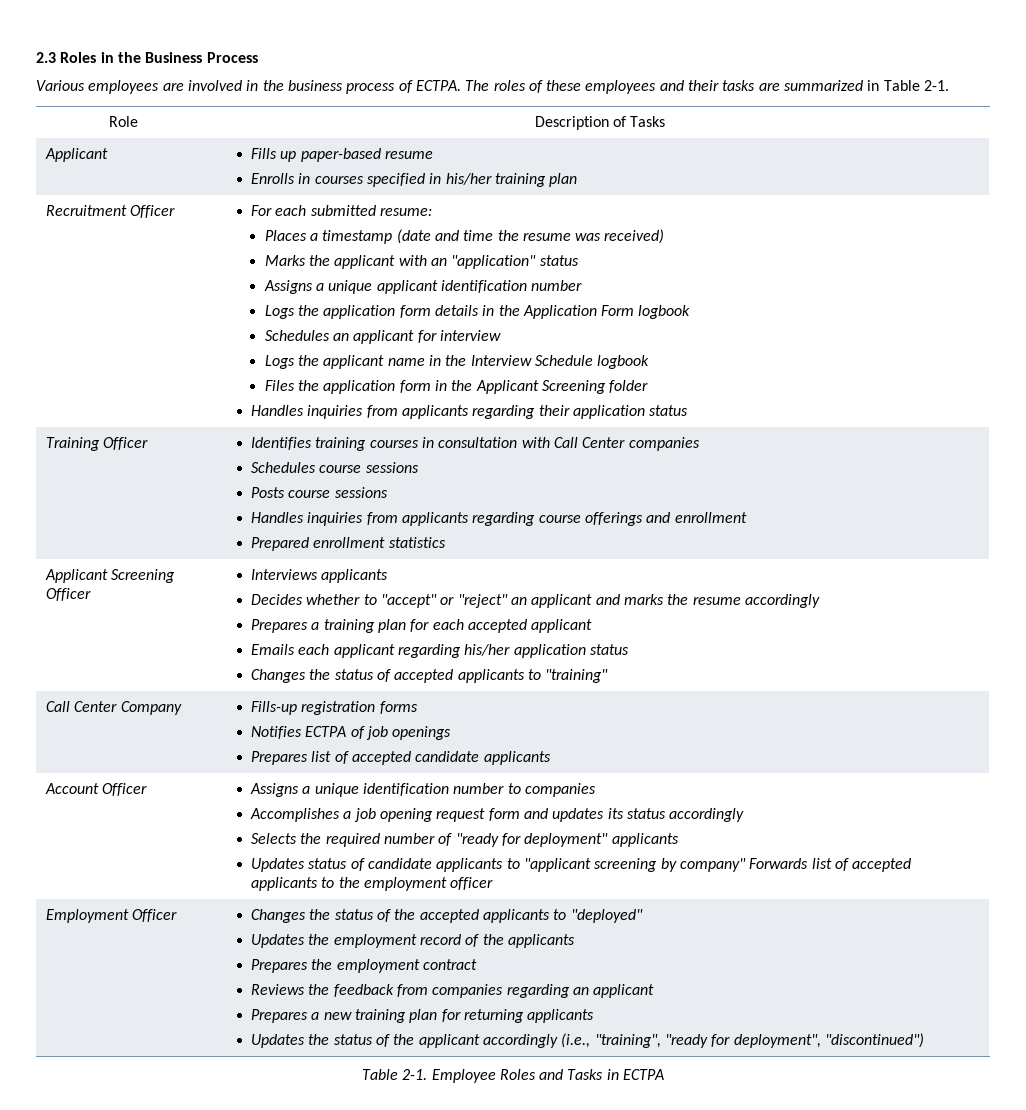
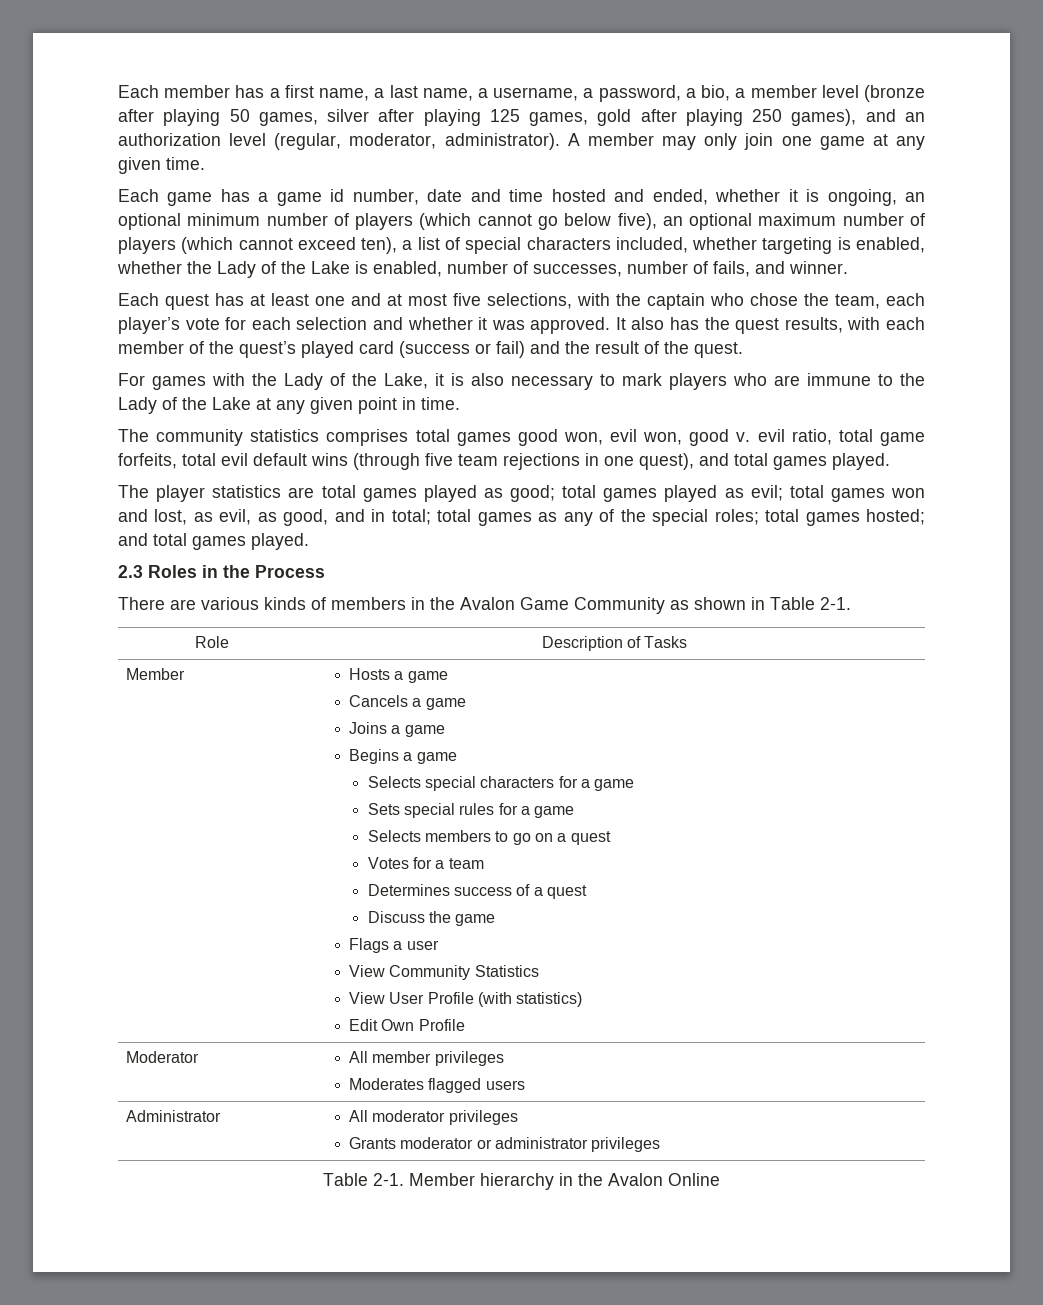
+ Each member has a first name, a last name, a username, a password, a bio, a member level (bronze after playing 50 games, silver after playing 125 games, gold after playing 250 games), and an authorization level (regular, moderator, administrator). A member may only join one game at any given time.
+ Each game has a game id number, date and time hosted and ended, whether it is ongoing, an optional minimum number of players (which cannot go below five), an optional maximum number of players (which cannot exceed ten), a list of special characters included, whether targeting is enabled, whether the Lady of the Lake is enabled, number of successes, number of fails, and winner.
+ Each quest has at least one and at most five selections, with the captain who chose the team, each player’s vote for each selection and whether it was approved. It also has the quest results, with each member of the quest’s played card (success or fail) and the result of the quest.
+ For games with the Lady of the Lake, it is also necessary to mark players who are immune to the Lady of the Lake at any given point in time.
+ The community statistics comprises total games good won, evil won, good v. evil ratio, total game forfeits, total evil default wins (through five team rejections in one quest), and total games played.
+ The player statistics are total games played as good; total games played as evil; total games won and lost, as evil, as good, and in total; total games as any of the special roles; total games hosted; and total games played.
- 2.3 Roles in the Business Process
+ 2.3 Roles in the Process
- Various employees are involved in the business process of ECTPA. The roles of these employees and their tasks are summarized in Table 2-1.
+ There are various kinds of members in the Avalon Game Community as shown in Table 2-1.
- Applicant | Fills up paper-based resume
- Enrolls in courses specified in his/her training plan
- Recruitment Officer | For each submitted resume:
- Places a timestamp (date and time the resume was received)
- Marks the applicant with an "application" status
- Assigns a unique applicant identification number
- Logs the application form details in the Application Form logbook
- Schedules an applicant for interview
- Logs the applicant name in the Interview Schedule logbook
- Files the application form in the Applicant Screening folder
- Handles inquiries from applicants regarding their application status
- Training Officer | Identifies training courses in consultation with Call Center companies
- Schedules course sessions
- Posts course sessions
- Handles inquiries from applicants regarding course offerings and enrollment
- Prepared enrollment statistics
- Applicant Screening Officer | Interviews applicants
- Decides whether to "accept" or "reject" an applicant and marks the resume accordingly
- Prepares a training plan for each accepted applicant
- Emails each applicant regarding his/her application status
- Changes the status of accepted applicants to "training"
- Call Center Company | Fills-up registration forms
- Notifies ECTPA of job openings
- Prepares list of accepted candidate applicants
- Account Officer | Assigns a unique identification number to companies
- Accomplishes a job opening request form and updates its status accordingly
- Selects the required number of "ready for deployment" applicants
- Updates status of candidate applicants to "applicant screening by company" Forwards list of accepted applicants to the employment officer
- Employment Officer | Changes the status of the accepted applicants to "deployed"
- Updates the employment record of the applicants
- Prepares the employment contract
- Reviews the feedback from companies regarding an applicant
- Prepares a new training plan for returning applicants
- Updates the status of the applicant accordingly (i.e., "training", "ready for deployment", "discontinued")
- Table 2-1. Employee Roles and Tasks in ECTPA
+ Member | Hosts a game
+ Cancels a game
+ Joins a game
+ Begins a game
+ Selects special characters for a game
+ Sets special rules for a game
+ Selects members to go on a quest
+ Votes for a team
+ Determines success of a quest
+ Discuss the game
+ Flags a user
+ View Community Statistics
+ View User Profile (with statistics)
+ Edit Own Profile
+ Moderator | All member privileges
+ Moderates flagged users
+ Administrator | All moderator privileges
+ Grants moderator or administrator privileges
+ Table 2-1. Member hierarchy in the Avalon Online

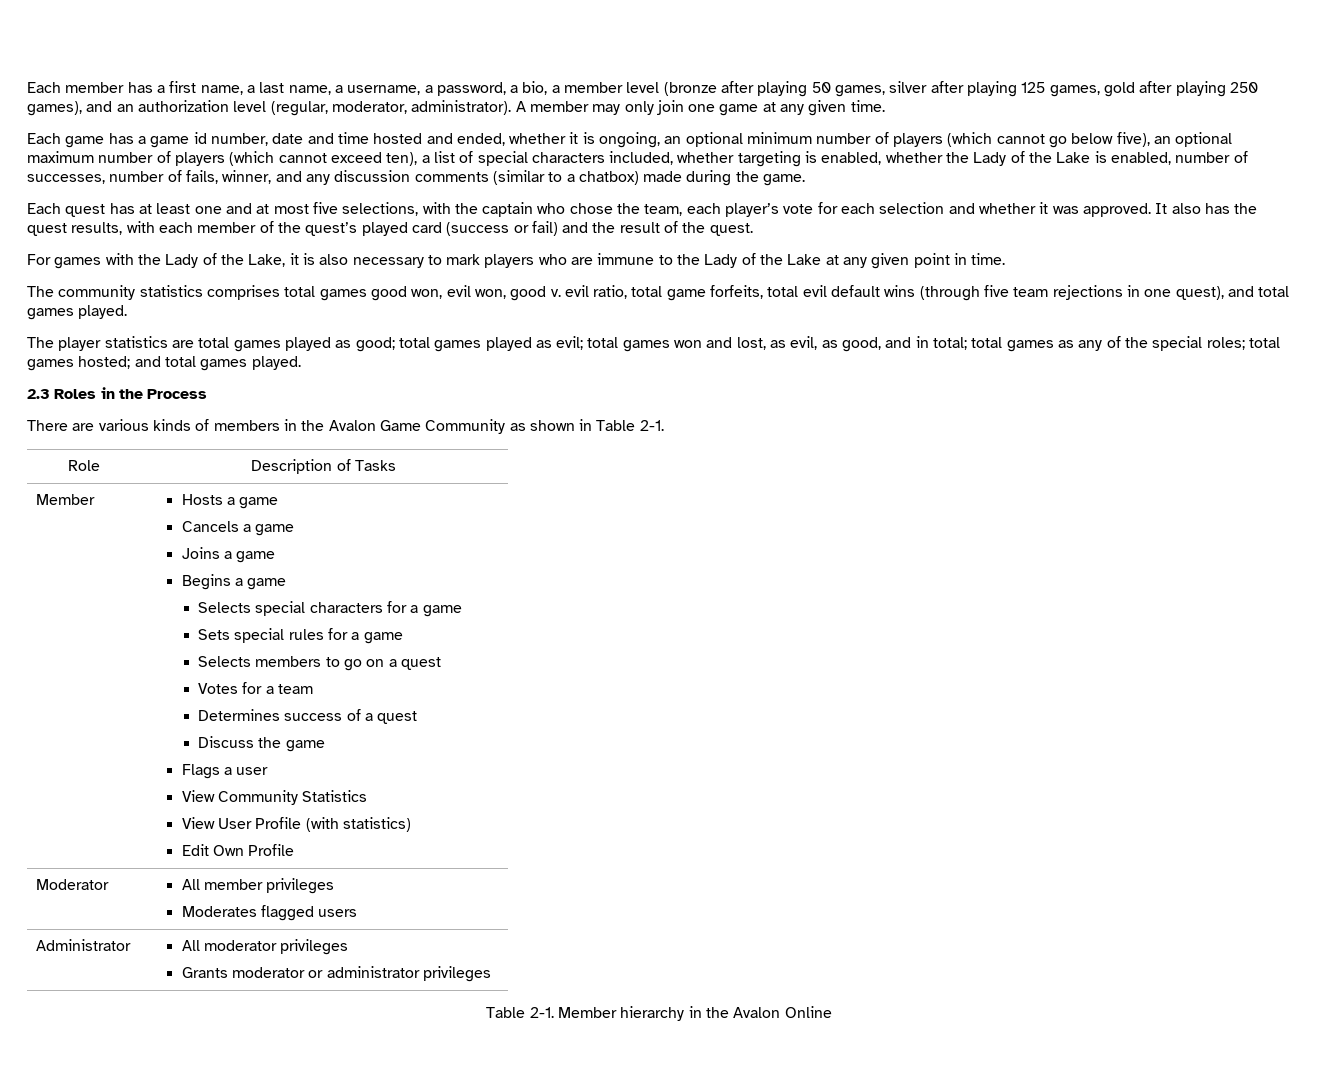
- Each game has a game id number, date and time hosted and ended, whether it is ongoing, an optional minimum number of players (which cannot go below five), an optional maximum number of players (which cannot exceed ten), a list of special characters included, whether targeting is enabled, whether the Lady of the Lake is enabled, number of successes, number of fails, and winner.
+ Each game has a game id number, date and time hosted and ended, whether it is ongoing, an optional minimum number of players (which cannot go below five), an optional maximum number of players (which cannot exceed ten), a list of special characters included, whether targeting is enabled, whether the Lady of the Lake is enabled, number of successes, number of fails, winner, and any discussion comments (similar to a chatbox) made during the game.

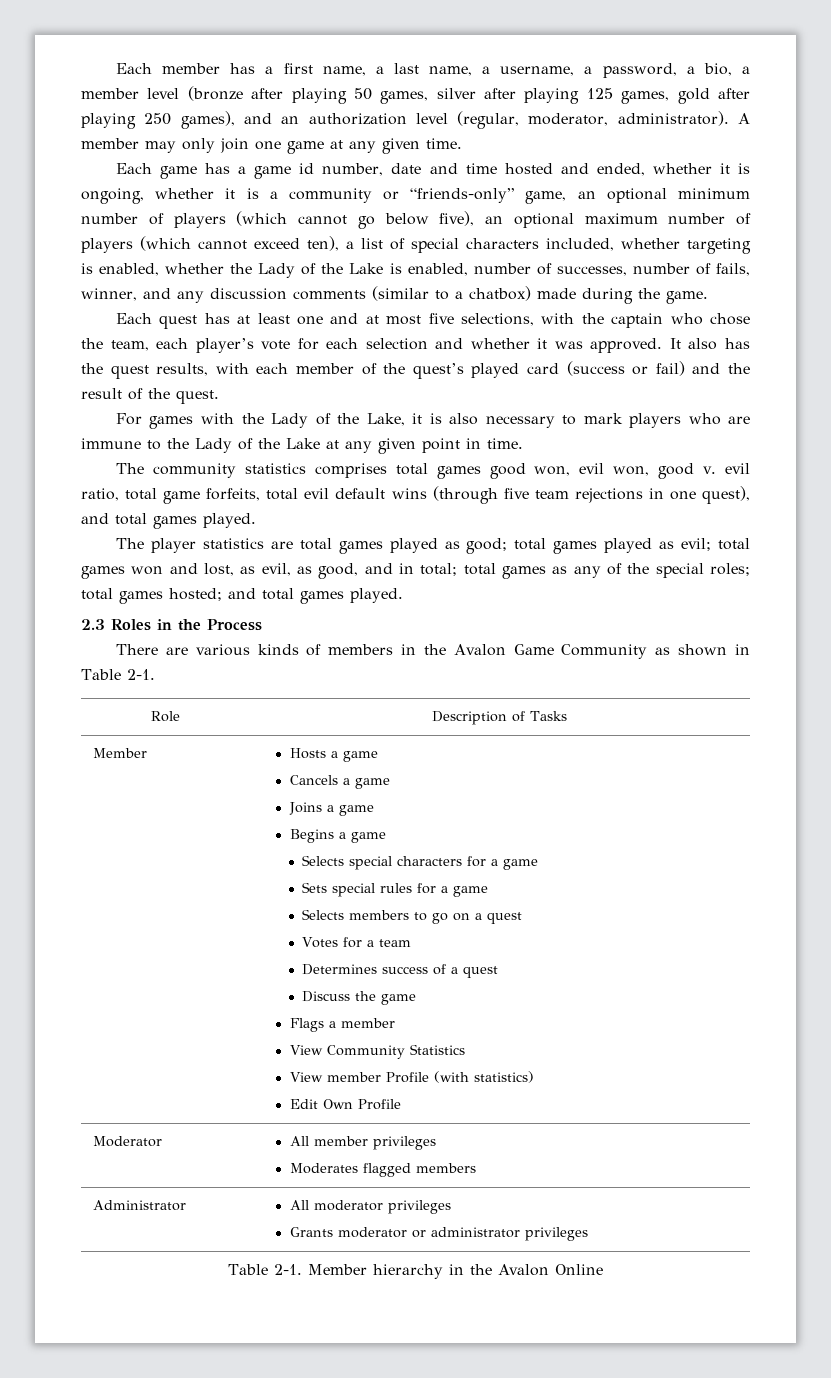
- Each game has a game id number, date and time hosted and ended, whether it is ongoing, an optional minimum number of players (which cannot go below five), an optional maximum number of players (which cannot exceed ten), a list of special characters included, whether targeting is enabled, whether the Lady of the Lake is enabled, number of successes, number of fails, winner, and any discussion comments (similar to a chatbox) made during the game.
+ Each game has a game id number, date and time hosted and ended, whether it is ongoing, whether it is a community or “friends-only” game, an optional minimum number of players (which cannot go below five), an optional maximum number of players (which cannot exceed ten), a list of special characters included, whether targeting is enabled, whether the Lady of the Lake is enabled, number of successes, number of fails, winner, and any discussion comments (similar to a chatbox) made during the game.
- Flags a user
+ Flags a member
- View User Profile (with statistics)
+ View member Profile (with statistics)
  Moderator | All member privileges
- Moderates flagged users
+ Moderates flagged members

